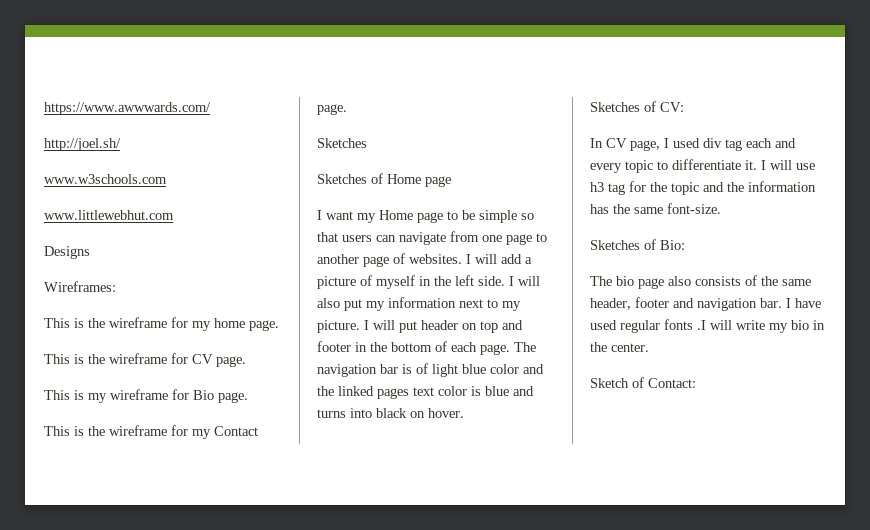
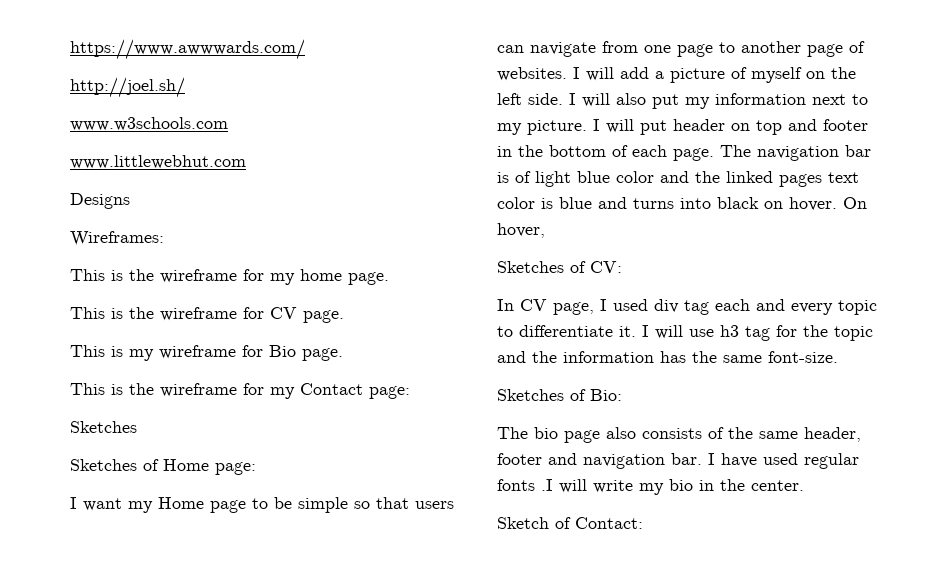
- This is the wireframe for my Contact page.
+ This is the wireframe for my Contact page:
- Sketches of Home page
+ Sketches of Home page:
- I will add a picture of myself in the left side.
+ I will add a picture of myself on the left side.
+ On hover,

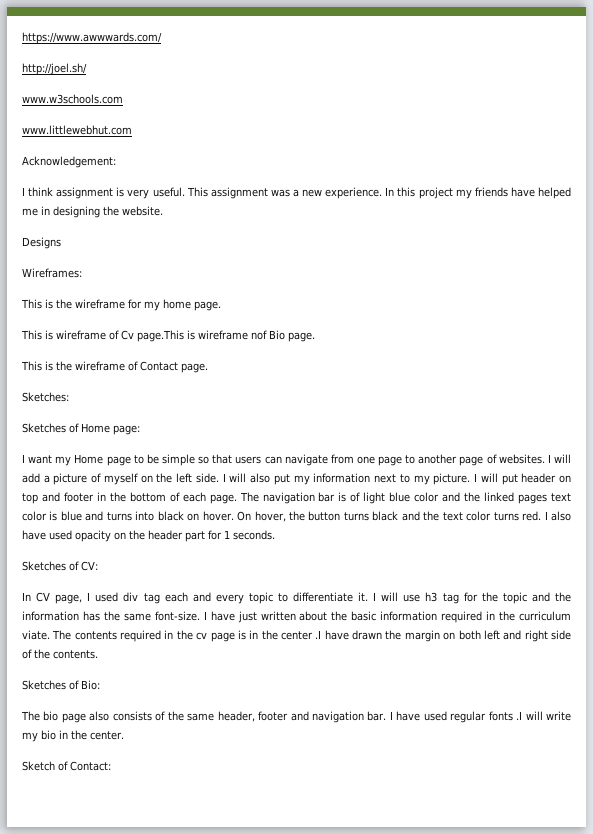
+ Acknowledgement:
+ I think assignment is very useful. This assignment was a new experience. In this project my friends have helped me in designing the website.
- This is the wireframe for CV page.
- This is my wireframe for Bio page.
+ This is wireframe of Cv page.This is wireframe nof Bio page.
- This is the wireframe for my Contact page:
- Sketches
+ This is the wireframe of Contact page.
+ Sketches:
- On hover,
+ On hover, the button turns black and the text color turns red. I also have used opacity on the header part for 1 seconds.
+ I have just written about the basic information required in the curriculum viate. The contents required in the cv page is in the center .I have drawn the margin on both left and right side of the contents.

